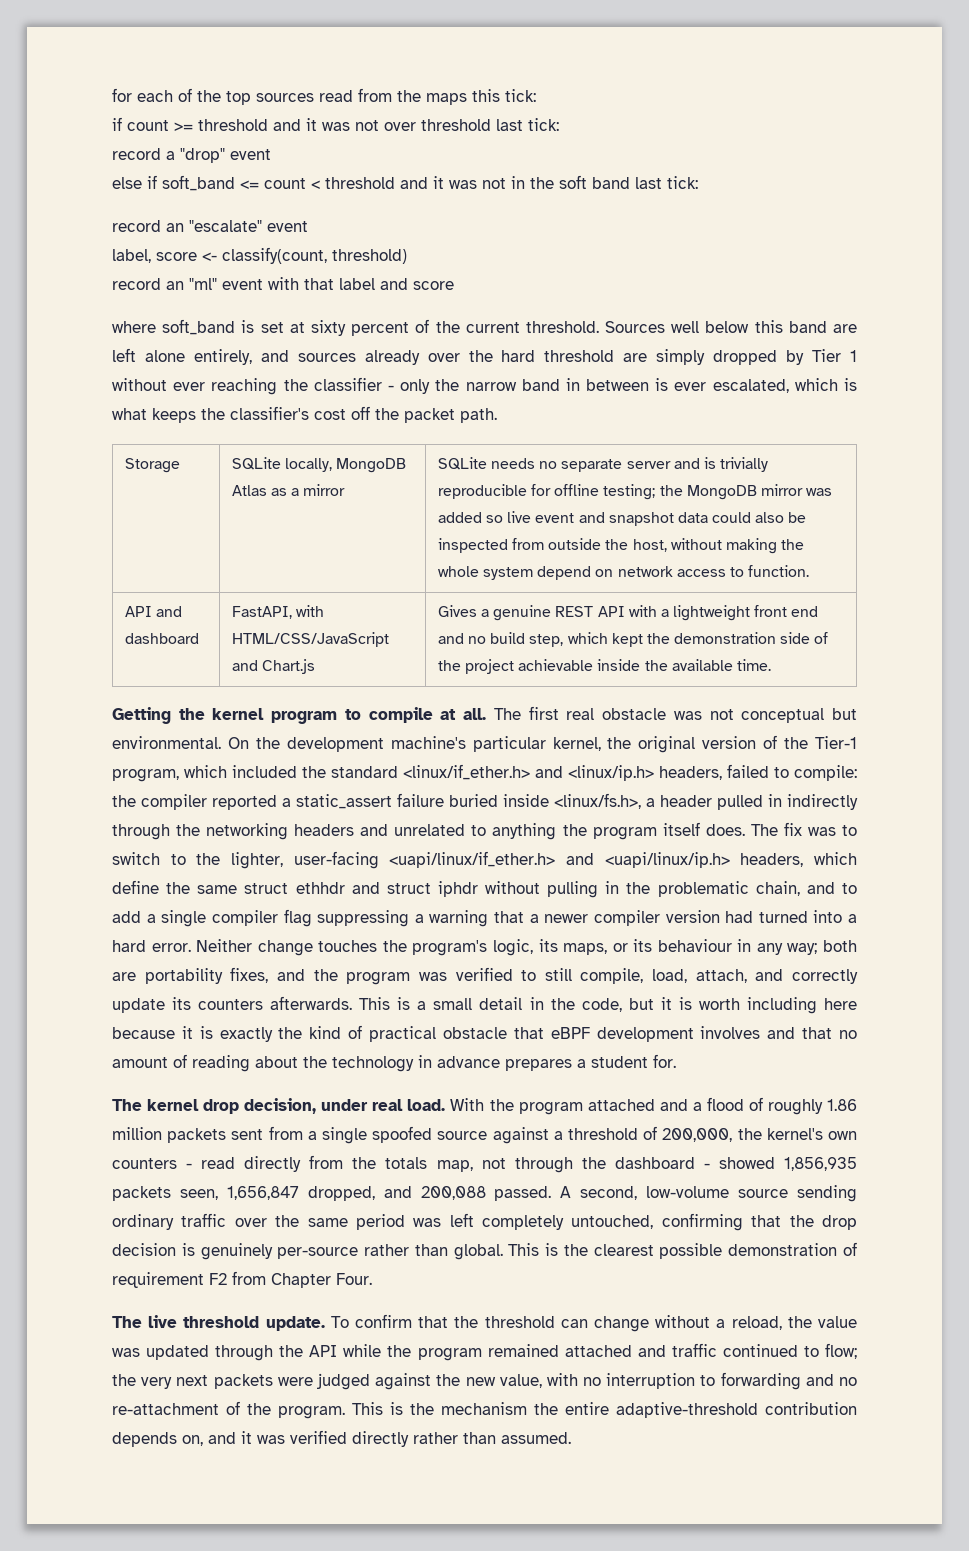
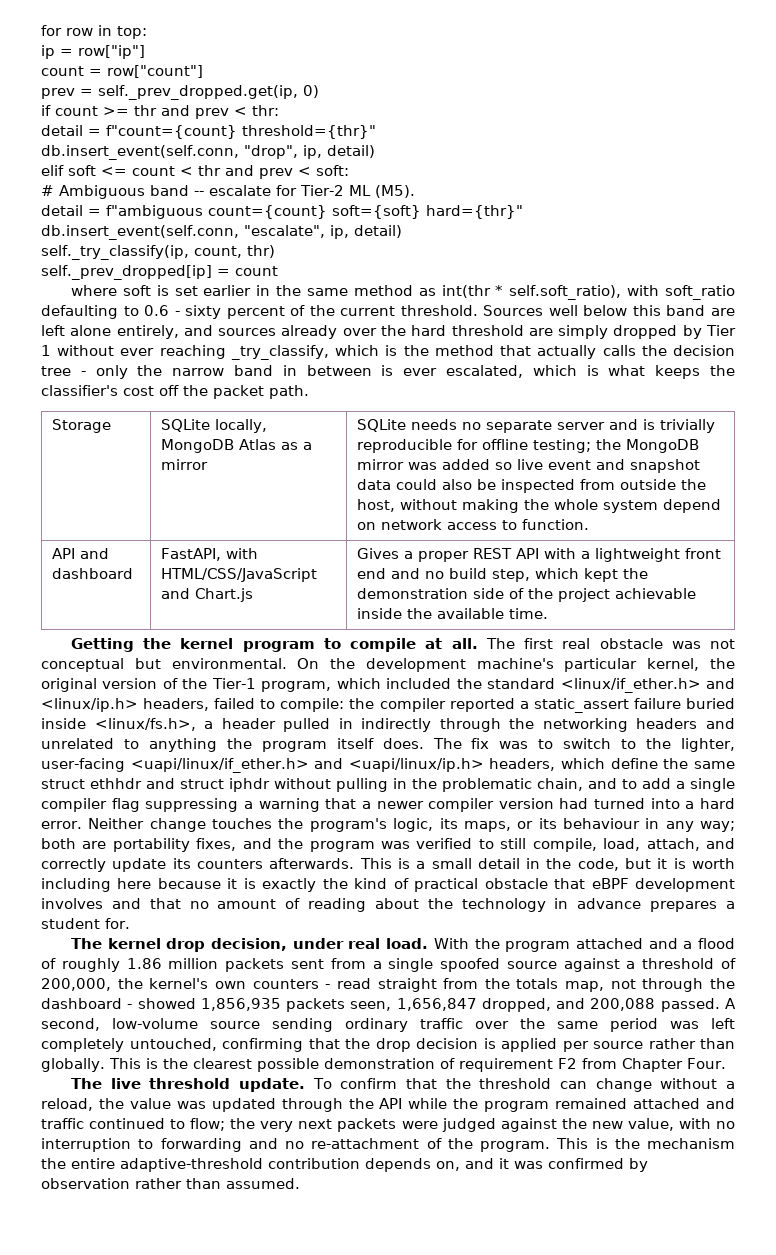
- for each of the top sources read from the maps this tick:
- if count >= threshold and it was not over threshold last tick:
- record a "drop" event
- else if soft_band <= count < threshold and it was not in the soft band last tick:
- record an "escalate" event
- label, score <- classify(count, threshold)
- record an "ml" event with that label and score
- where soft_band is set at sixty percent of the current threshold.
+ for row in top:
+ ip = row["ip"]
+ count = row["count"]
+ prev = self._prev_dropped.get(ip, 0)
+ if count >= thr and prev < thr:
+ detail = f"count={count} threshold={thr}"
+ db.insert_event(self.conn, "drop", ip, detail)
+ elif soft <= count < thr and prev < soft:
+ # Ambiguous band -- escalate for Tier-2 ML (M5).
+ detail = f"ambiguous count={count} soft={soft} hard={thr}"
+ db.insert_event(self.conn, "escalate", ip, detail)
+ self._try_classify(ip, count, thr)
+ self._prev_dropped[ip] = count
+ where soft is set earlier in the same method as int(thr * self.soft_ratio), with soft_ratio defaulting to 0.6 - sixty percent of the current threshold.
- Sources well below this band are left alone entirely, and sources already over the hard threshold are simply dropped by Tier 1 without ever reaching the classifier - only the narrow band in between is ever escalated, which is what keeps the classifier's cost off the packet path.
+ Sources well below this band are left alone entirely, and sources already over the hard threshold are simply dropped by Tier 1 without ever reaching _try_classify, which is the method that actually calls the decision tree - only the narrow band in between is ever escalated, which is what keeps the classifier's cost off the packet path.
- API and dashboard | FastAPI, with HTML/CSS/JavaScript and Chart.js | Gives a genuine REST API with a lightweight front end and no build step, which kept the demonstration side of the project achievable inside the available time.
+ API and dashboard | FastAPI, with HTML/CSS/JavaScript and Chart.js | Gives a proper REST API with a lightweight front end and no build step, which kept the demonstration side of the project achievable inside the available time.
- With the program attached and a flood of roughly 1.86 million packets sent from a single spoofed source against a threshold of 200,000, the kernel's own counters - read directly from the totals map, not through the dashboard - showed 1,856,935 packets seen, 1,656,847 dropped, and 200,088 passed.
+ With the program attached and a flood of roughly 1.86 million packets sent from a single spoofed source against a threshold of 200,000, the kernel's own counters - read straight from the totals map, not through the dashboard - showed 1,856,935 packets seen, 1,656,847 dropped, and 200,088 passed.
- A second, low-volume source sending ordinary traffic over the same period was left completely untouched, confirming that the drop decision is genuinely per-source rather than global.
+ A second, low-volume source sending ordinary traffic over the same period was left completely untouched, confirming that the drop decision is applied per source rather than globally.
- This is the mechanism the entire adaptive-threshold contribution depends on, and it was verified directly rather than assumed.
+ This is the mechanism the entire adaptive-threshold contribution depends on, and it was confirmed by observation rather than assumed.

